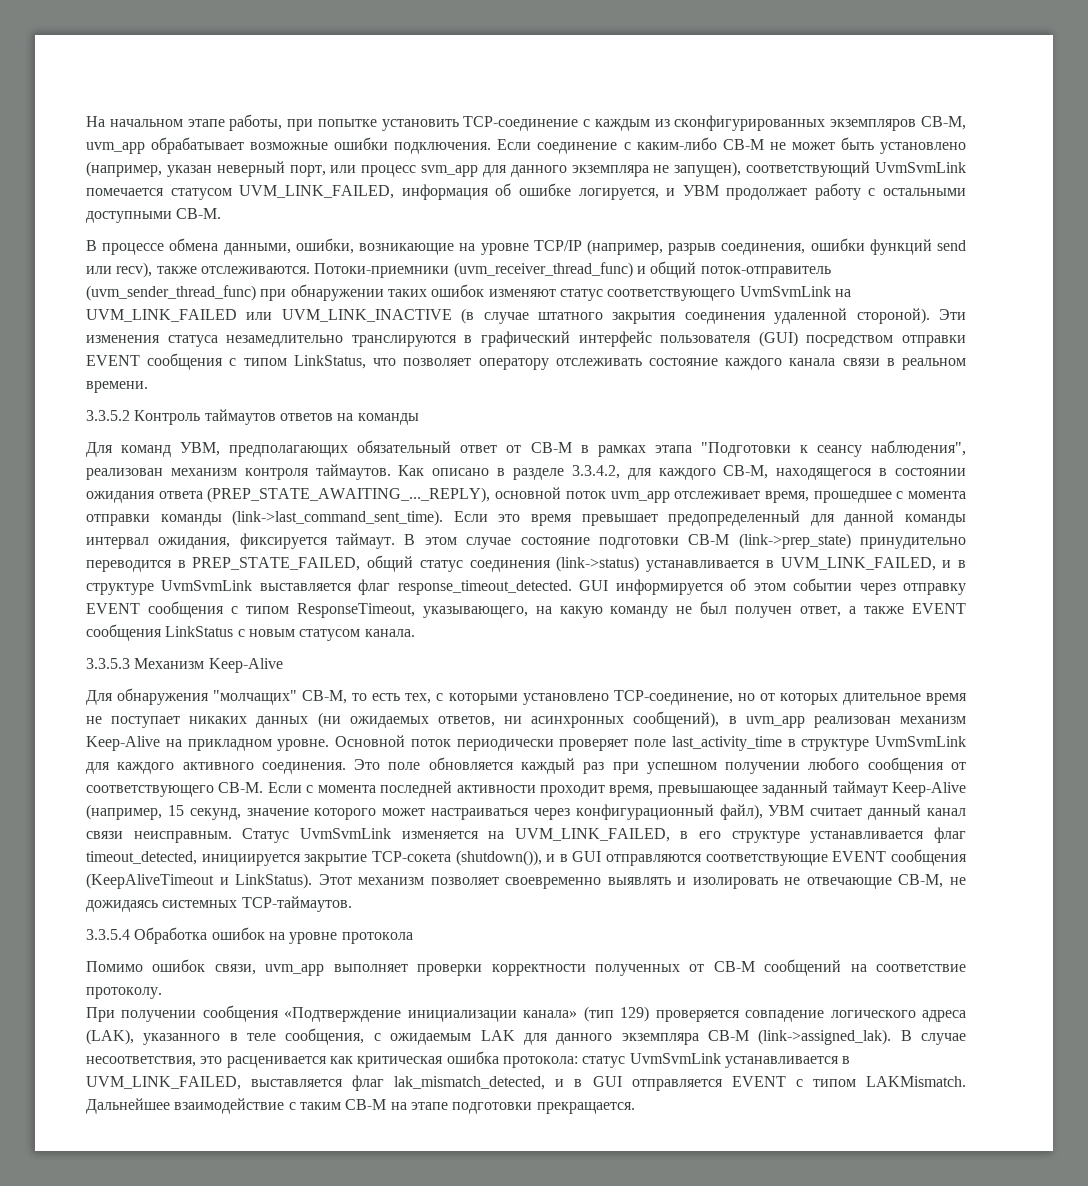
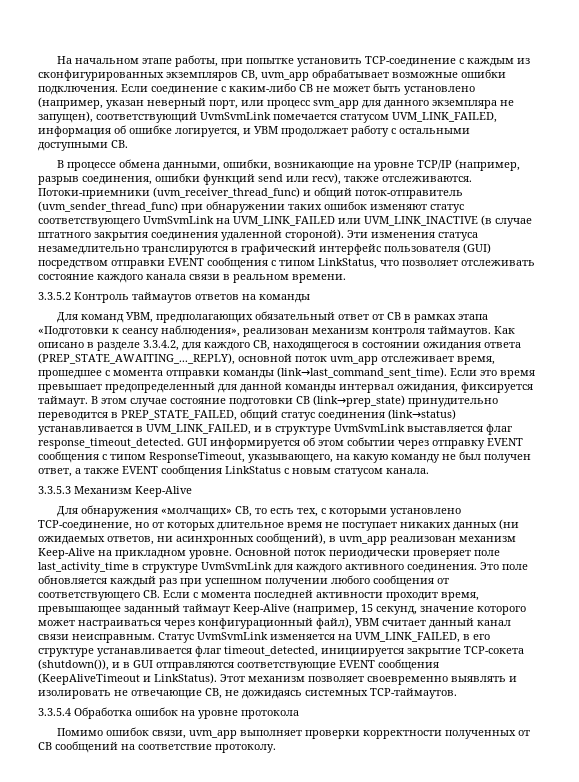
- На начальном этапе работы, при попытке установить TCP-соединение с каждым из сконфигурированных экземпляров СВ-М, uvm_app обрабатывает возможные ошибки подключения.
+ На начальном этапе работы, при попытке установить TCP-соединение с каждым из сконфигурированных экземпляров СВ, uvm_app обрабатывает возможные ошибки подключения.
- Если соединение с каким-либо СВ-М не может быть установлено (например, указан неверный порт, или процесс svm_app для данного экземпляра не запущен), соответствующий UvmSvmLink помечается статусом UVM_LINK_FAILED, информация об ошибке логируется, и УВМ продолжает работу с остальными доступными СВ-М.
+ Если соединение с каким-либо СВ не может быть установлено (например, указан неверный порт, или процесс svm_app для данного экземпляра не запущен), соответствующий UvmSvmLink помечается статусом UVM_LINK_FAILED, информация об ошибке логируется, и УВМ продолжает работу с остальными доступными СВ.
- Эти изменения статуса незамедлительно транслируются в графический интерфейс пользователя (GUI) посредством отправки EVENT сообщения с типом LinkStatus, что позволяет оператору отслеживать состояние каждого канала связи в реальном времени.
+ Эти изменения статуса незамедлительно транслируются в графический интерфейс пользователя (GUI) посредством отправки EVENT сообщения с типом LinkStatus, что позволяет отслеживать состояние каждого канала связи в реальном времени.
- Для команд УВМ, предполагающих обязательный ответ от СВ-М в рамках этапа "Подготовки к сеансу наблюдения", реализован механизм контроля таймаутов.
+ Для команд УВМ, предполагающих обязательный ответ от СВ в рамках этапа «Подготовки к сеансу наблюдения», реализован механизм контроля таймаутов.
- Как описано в разделе 3.3.4.2, для каждого СВ-М, находящегося в состоянии ожидания ответа (PREP_STATE_AWAITING_..._REPLY), основной поток uvm_app отслеживает время, прошедшее с момента отправки команды (link->last_command_sent_time).
+ Как описано в разделе 3.3.4.2, для каждого СВ, находящегося в состоянии ожидания ответа (PREP_STATE_AWAITING_..._REPLY), основной поток uvm_app отслеживает время, прошедшее с момента отправки команды (link→last_command_sent_time).
- В этом случае состояние подготовки СВ-М (link->prep_state) принудительно переводится в PREP_STATE_FAILED, общий статус соединения (link->status) устанавливается в UVM_LINK_FAILED, и в структуре UvmSvmLink выставляется флаг response_timeout_detected.
+ В этом случае состояние подготовки СВ (link→prep_state) принудительно переводится в PREP_STATE_FAILED, общий статус соединения (link→status) устанавливается в UVM_LINK_FAILED, и в структуре UvmSvmLink выставляется флаг response_timeout_detected.
- Для обнаружения "молчащих" СВ-М, то есть тех, с которыми установлено TCP-соединение, но от которых длительное время не поступает никаких данных (ни ожидаемых ответов, ни асинхронных сообщений), в uvm_app реализован механизм Keep-Alive на прикладном уровне.
+ Для обнаружения «молчащих» СВ, то есть тех, с которыми установлено TCP-соединение, но от которых длительное время не поступает никаких данных (ни ожидаемых ответов, ни асинхронных сообщений), в uvm_app реализован механизм Keep-Alive на прикладном уровне.
- Это поле обновляется каждый раз при успешном получении любого сообщения от соответствующего СВ-М. Если с момента последней активности проходит время, превышающее заданный таймаут Keep-Alive (например, 15 секунд, значение которого может настраиваться через конфигурационный файл), УВМ считает данный канал связи неисправным.
+ Это поле обновляется каждый раз при успешном получении любого сообщения от соответствующего СВ. Если с момента последней активности проходит время, превышающее заданный таймаут Keep-Alive (например, 15 секунд, значение которого может настраиваться через конфигурационный файл), УВМ считает данный канал связи неисправным.
- Этот механизм позволяет своевременно выявлять и изолировать не отвечающие СВ-М, не дожидаясь системных TCP-таймаутов.
+ Этот механизм позволяет своевременно выявлять и изолировать не отвечающие СВ, не дожидаясь системных TCP-таймаутов.
- Помимо ошибок связи, uvm_app выполняет проверки корректности полученных от СВ-М сообщений на соответствие протоколу.
+ Помимо ошибок связи, uvm_app выполняет проверки корректности полученных от СВ сообщений на соответствие протоколу.
- При получении сообщения «Подтверждение инициализации канала» (тип 129) проверяется совпадение логического адреса (LAK), указанного в теле сообщения, с ожидаемым LAK для данного экземпляра СВ-М (link->assigned_lak). В случае несоответствия, это расценивается как критическая ошибка протокола: статус UvmSvmLink устанавливается в UVM_LINK_FAILED, выставляется флаг lak_mismatch_detected, и в GUI отправляется EVENT с типом LAKMismatch. Дальнейшее взаимодействие с таким СВ-М на этапе подготовки прекращается.

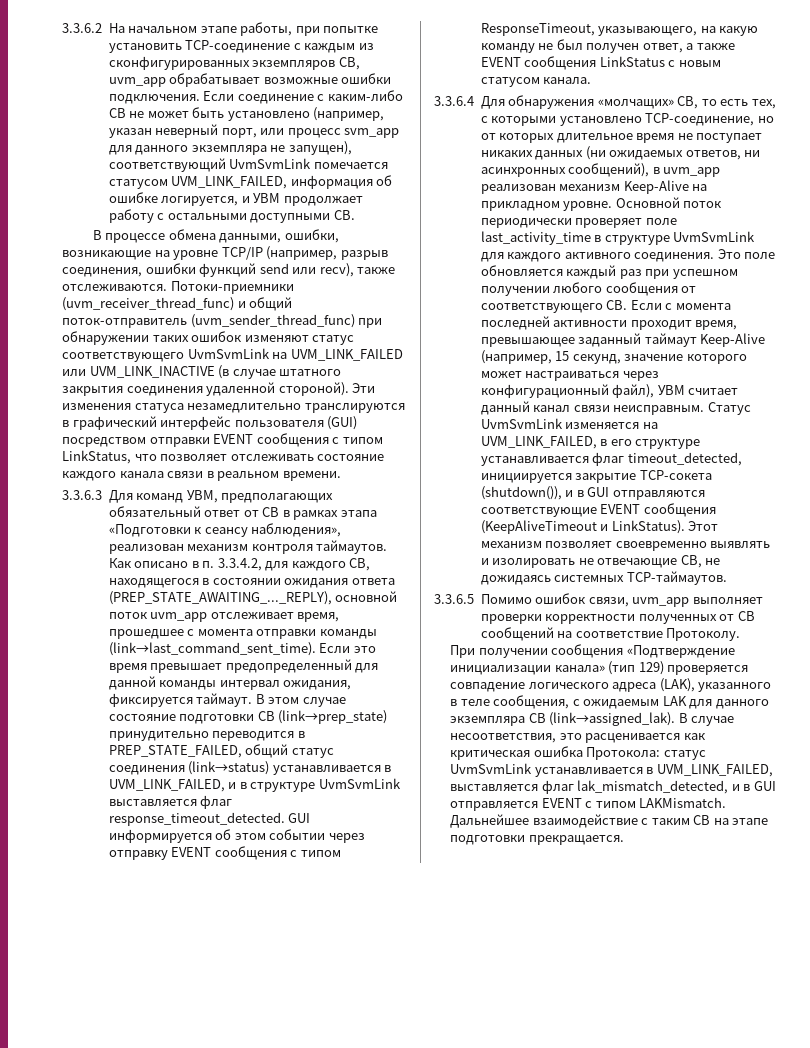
- На начальном этапе работы, при попытке установить TCP-соединение с каждым из сконфигурированных экземпляров СВ, uvm_app обрабатывает возможные ошибки подключения.
+ 3.3.6.2 На начальном этапе работы, при попытке установить TCP-соединение с каждым из сконфигурированных экземпляров СВ, uvm_app обрабатывает возможные ошибки подключения.
- 3.3.5.2 Контроль таймаутов ответов на команды
- Для команд УВМ, предполагающих обязательный ответ от СВ в рамках этапа «Подготовки к сеансу наблюдения», реализован механизм контроля таймаутов.
+ 3.3.6.3 Для команд УВМ, предполагающих обязательный ответ от СВ в рамках этапа «Подготовки к сеансу наблюдения», реализован механизм контроля таймаутов.
- Как описано в разделе 3.3.4.2, для каждого СВ, находящегося в состоянии ожидания ответа (PREP_STATE_AWAITING_..._REPLY), основной поток uvm_app отслеживает время, прошедшее с момента отправки команды (link→last_command_sent_time).
+ Как описано в п. 3.3.4.2, для каждого СВ, находящегося в состоянии ожидания ответа (PREP_STATE_AWAITING_..._REPLY), основной поток uvm_app отслеживает время, прошедшее с момента отправки команды (link→last_command_sent_time).
- 3.3.5.3 Механизм Keep-Alive
- Для обнаружения «молчащих» СВ, то есть тех, с которыми установлено TCP-соединение, но от которых длительное время не поступает никаких данных (ни ожидаемых ответов, ни асинхронных сообщений), в uvm_app реализован механизм Keep-Alive на прикладном уровне.
+ 3.3.6.4 Для обнаружения «молчащих» СВ, то есть тех, с которыми установлено TCP-соединение, но от которых длительное время не поступает никаких данных (ни ожидаемых ответов, ни асинхронных сообщений), в uvm_app реализован механизм Keep-Alive на прикладном уровне.
- 3.3.5.4 Обработка ошибок на уровне протокола
- Помимо ошибок связи, uvm_app выполняет проверки корректности полученных от СВ сообщений на соответствие протоколу.
+ 3.3.6.5 Помимо ошибок связи, uvm_app выполняет проверки корректности полученных от СВ сообщений на соответствие Протоколу.
+ При получении сообщения «Подтверждение инициализации канала» (тип 129) проверяется совпадение логического адреса (LAK), указанного в теле сообщения, с ожидаемым LAK для данного экземпляра СВ (link→assigned_lak). В случае несоответствия, это расценивается как критическая ошибка Протокола: статус UvmSvmLink устанавливается в UVM_LINK_FAILED, выставляется флаг lak_mismatch_detected, и в GUI отправляется EVENT с типом LAKMismatch. Дальнейшее взаимодействие с таким СВ на этапе подготовки прекращается.

